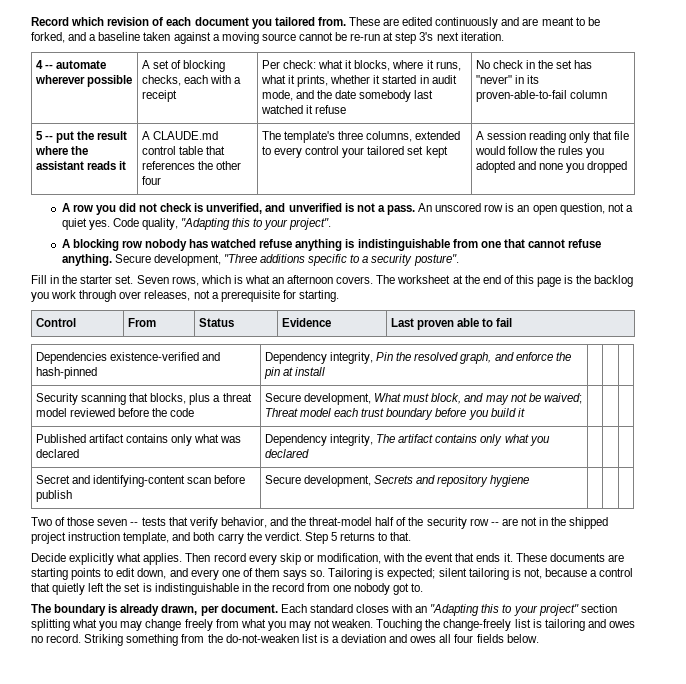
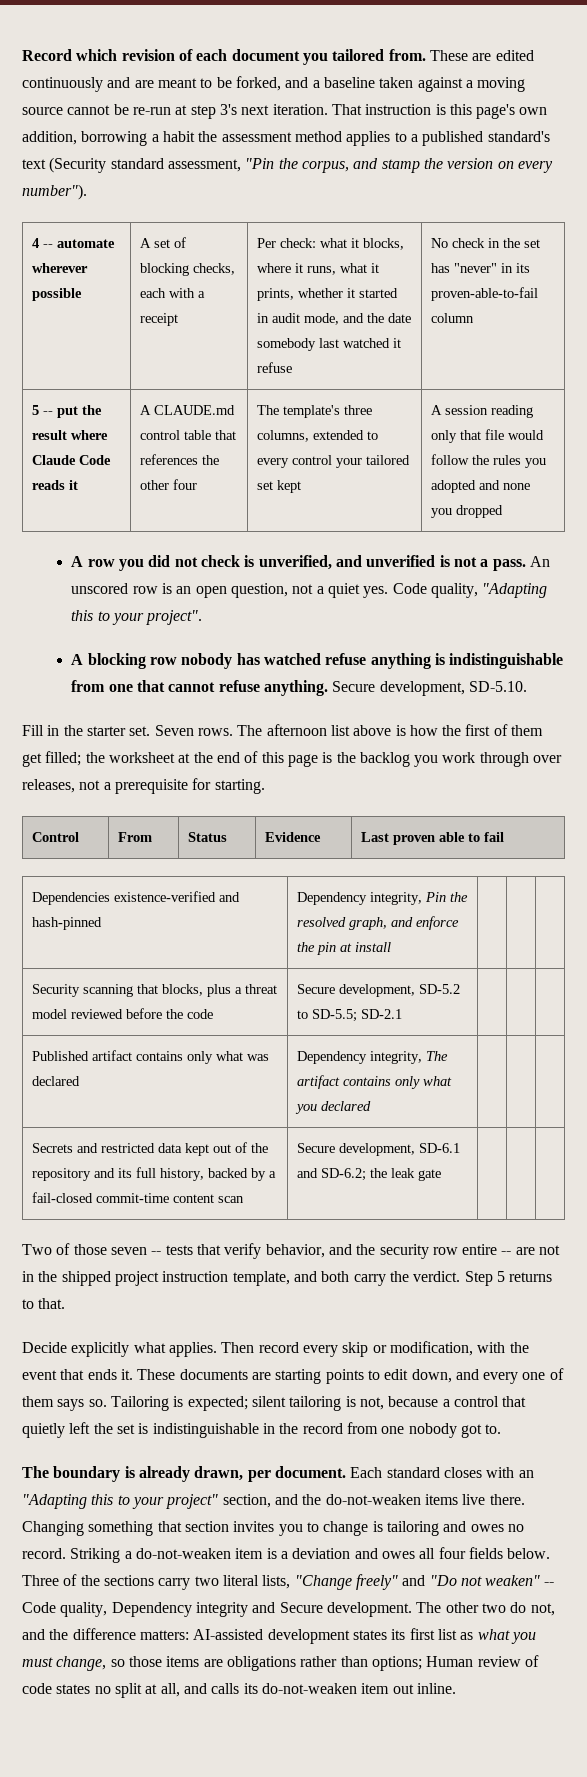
+ That instruction is this page's own addition, borrowing a habit the assessment method applies to a published standard's text (Security standard assessment, "Pin the corpus, and stamp the version on every number").
- 5 -- put the result where the assistant reads it
+ 5 -- put the result where Claude Code reads it
- Secure development, "Three additions specific to a security posture".
+ Secure development, SD-5.10.
- Seven rows, which is what an afternoon covers. The worksheet at the end of this page is the backlog you work through over releases, not a prerequisite for starting.
+ Seven rows. The afternoon list above is how the first of them get filled; the worksheet at the end of this page is the backlog you work through over releases, not a prerequisite for starting.
- Security scanning that blocks, plus a threat model reviewed before the code | Secure development, What must block, and may not be waived; Threat model each trust boundary before you build it | | |
+ Security scanning that blocks, plus a threat model reviewed before the code | Secure development, SD-5.2 to SD-5.5; SD-2.1 | | |
- Secret and identifying-content scan before publish | Secure development, Secrets and repository hygiene | | |
+ Secrets and restricted data kept out of the repository and its full history, backed by a fail-closed commit-time content scan | Secure development, SD-6.1 and SD-6.2; the leak gate | | |
- Two of those seven -- tests that verify behavior, and the threat-model half of the security row -- are not in the shipped project instruction template, and both carry the verdict.
+ Two of those seven -- tests that verify behavior, and the security row entire -- are not in the shipped project instruction template, and both carry the verdict.
- Each standard closes with an "Adapting this to your project" section splitting what you may change freely from what you may not weaken. Touching the change-freely list is tailoring and owes no record.
+ Each standard closes with an "Adapting this to your project" section, and the do-not-weaken items live there. Changing something that section invites you to change is tailoring and owes no record.
- Striking something from the do-not-weaken list is a deviation and owes all four fields below.
+ Striking a do-not-weaken item is a deviation and owes all four fields below.
+ Three of the sections carry two literal lists, "Change freely" and "Do not weaken" -- Code quality, Dependency integrity and Secure development. The other two do not, and the difference matters: AI-assisted development states its first list as what you must change, so those items are obligations rather than options; Human review of code states no split at all, and calls its do-not-weaken item out inline.

